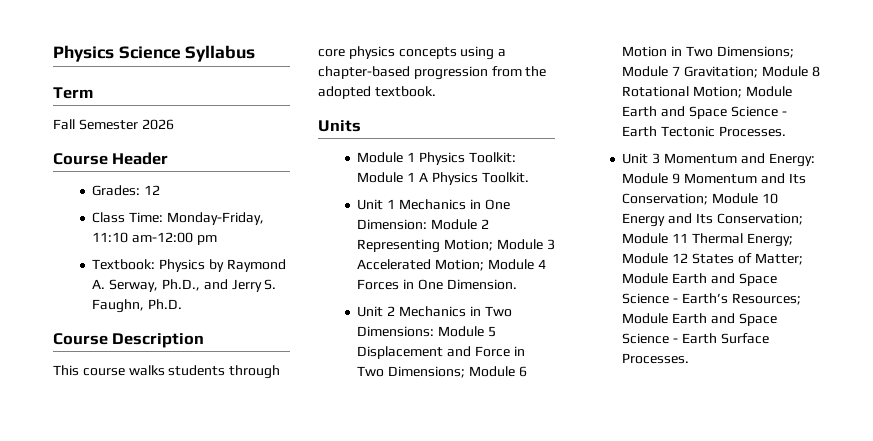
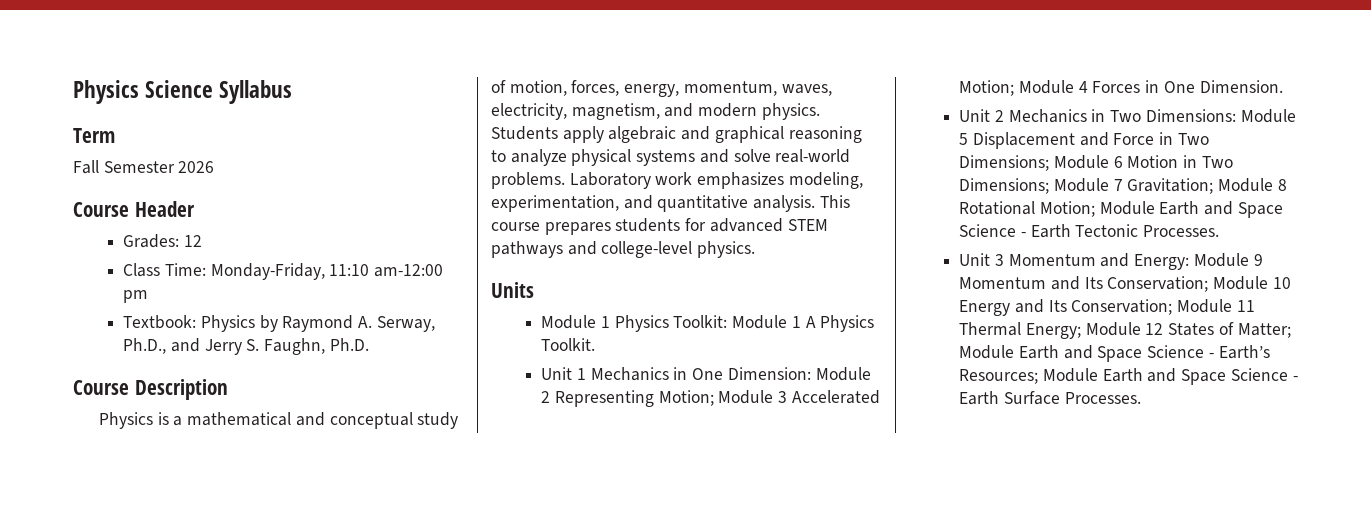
- This course walks students through core physics concepts using a chapter-based progression from the adopted textbook.
+ Physics is a mathematical and conceptual study of motion, forces, energy, momentum, waves, electricity, magnetism, and modern physics. Students apply algebraic and graphical reasoning to analyze physical systems and solve real-world problems. Laboratory work emphasizes modeling, experimentation, and quantitative analysis. This course prepares students for advanced STEM pathways and college-level physics.

